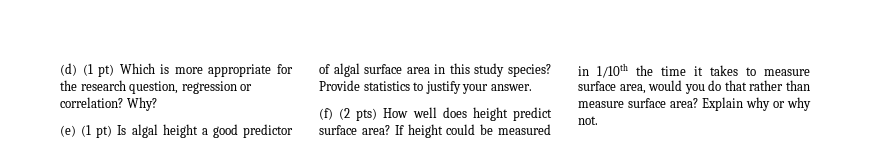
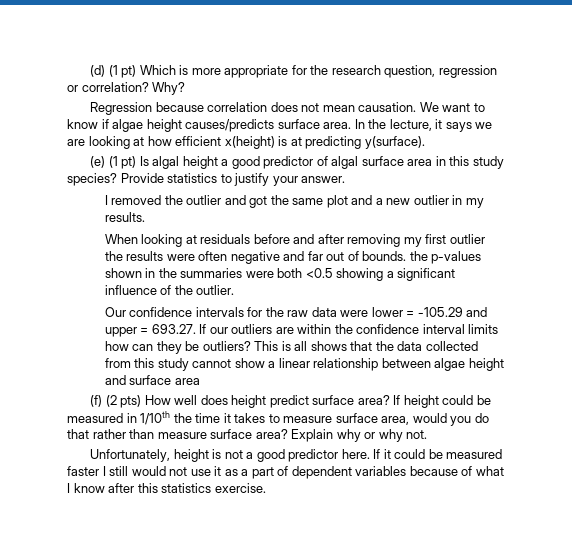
+ Regression because correlation does not mean causation. We want to know if algae height causes/predicts surface area. In the lecture, it says we are looking at how efficient x(height) is at predicting y(surface).
+ I removed the outlier and got the same plot and a new outlier in my results.
+ When looking at residuals before and after removing my first outlier the results were often negative and far out of bounds. the p-values shown in the summaries were both <0.5 showing a significant influence of the outlier.
+ Our confidence intervals for the raw data were lower = -105.29 and upper = 693.27. If our outliers are within the confidence interval limits how can they be outliers? This is all shows that the data collected from this study cannot show a linear relationship between algae height and surface area
+ Unfortunately, height is not a good predictor here. If it could be measured faster I still would not use it as a part of dependent variables because of what I know after this statistics exercise.

